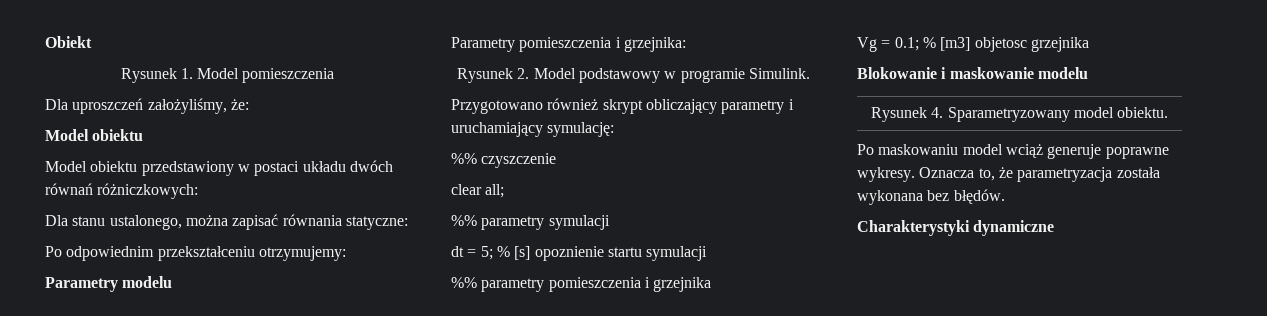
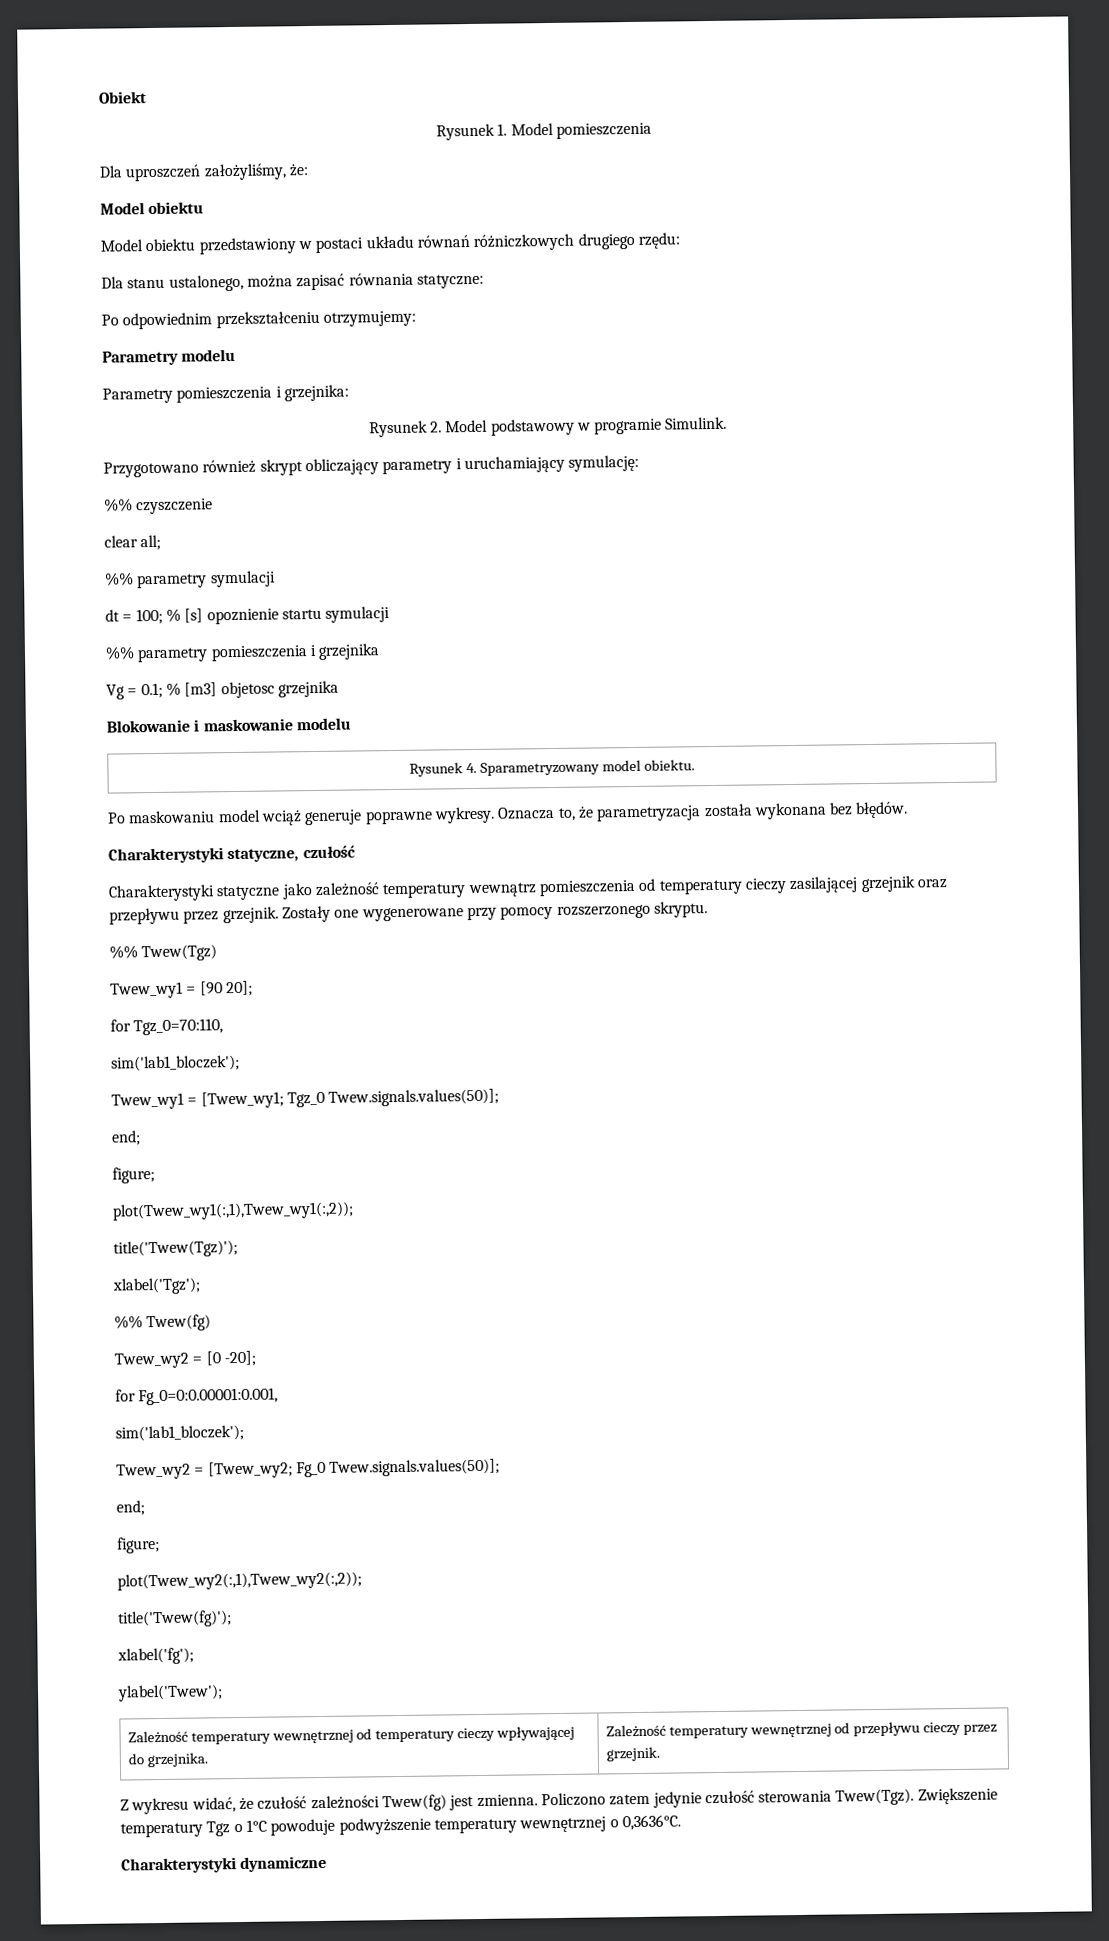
- Model obiektu przedstawiony w postaci układu dwóch równań różniczkowych:
+ Model obiektu przedstawiony w postaci układu równań różniczkowych drugiego rzędu:
- dt = 5; % [s] opoznienie startu symulacji
+ dt = 100; % [s] opoznienie startu symulacji
+ Charakterystyki statyczne, czułość
+ Charakterystyki statyczne jako zależność temperatury wewnątrz pomieszczenia od temperatury cieczy zasilającej grzejnik oraz przepływu przez grzejnik. Zostały one wygenerowane przy pomocy rozszerzonego skryptu.
+ %% Twew(Tgz)
+ Twew_wy1 = [90 20];
+ for Tgz_0=70:110,
+ sim('lab1_bloczek');
+ Twew_wy1 = [Twew_wy1; Tgz_0 Twew.signals.values(50)];
+ end;
+ figure;
+ plot(Twew_wy1(:,1),Twew_wy1(:,2));
+ title('Twew(Tgz)');
+ xlabel('Tgz');
+ %% Twew(fg)
+ Twew_wy2 = [0 -20];
+ for Fg_0=0:0.00001:0.001,
+ sim('lab1_bloczek');
+ Twew_wy2 = [Twew_wy2; Fg_0 Twew.signals.values(50)];
+ end;
+ figure;
+ plot(Twew_wy2(:,1),Twew_wy2(:,2));
+ title('Twew(fg)');
+ xlabel('fg');
+ ylabel('Twew');
+ Zależność temperatury wewnętrznej od temperatury cieczy wpływającej do grzejnika. | Zależność temperatury wewnętrznej od przepływu cieczy przez grzejnik.
+ Z wykresu widać, że czułość zależności Twew(fg) jest zmienna. Policzono zatem jedynie czułość sterowania Twew(Tgz). Zwiększenie temperatury Tgz o 1°C powoduje podwyższenie temperatury wewnętrznej o 0,3636°C.

